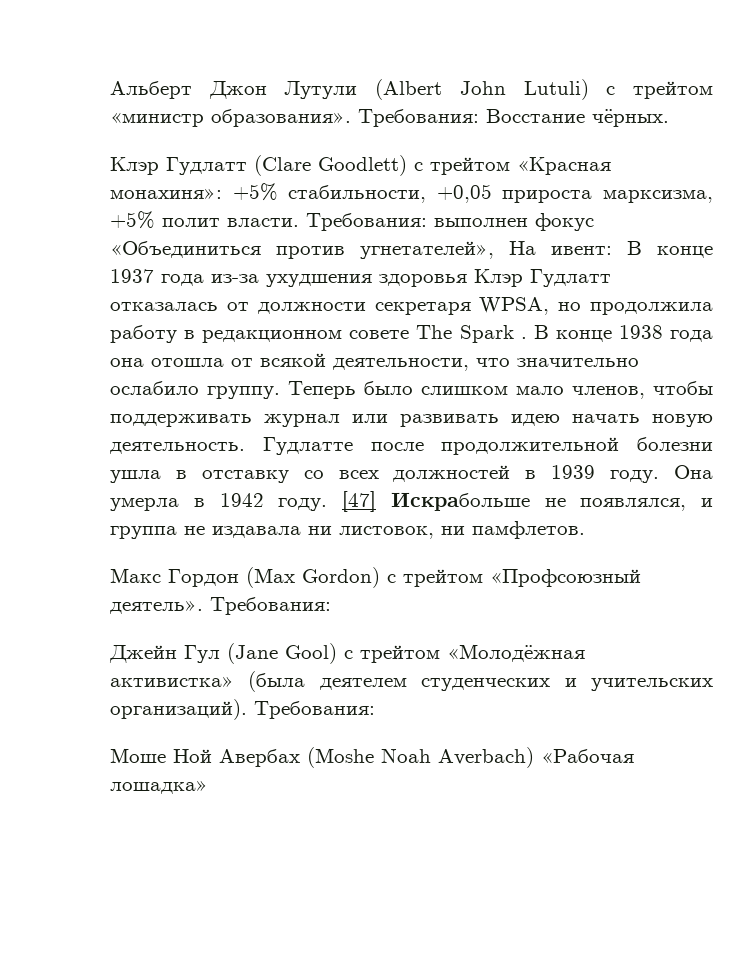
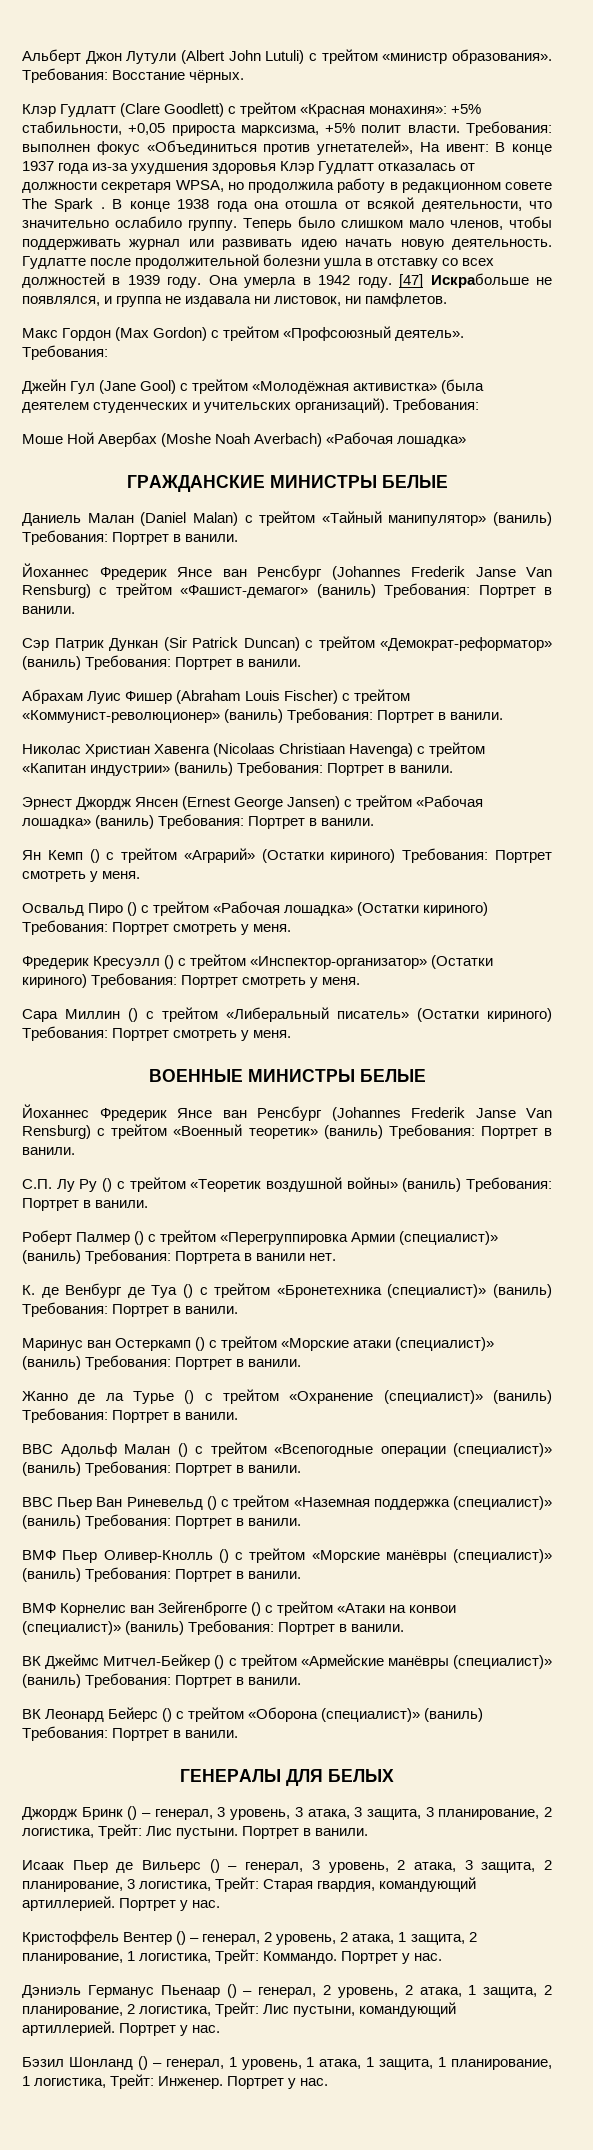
+ ГРАЖДАНСКИЕ МИНИСТРЫ БЕЛЫЕ
+ Даниель Малан (Daniel Malan) с трейтом «Тайный манипулятор» (ваниль) Требования: Портрет в ванили.
+ Йоханнес Фредерик Янсе ван Ренсбург (Johannes Frederik Janse Van Rensburg) с трейтом «Фашист-демагог» (ваниль) Требования: Портрет в ванили.
+ Сэр Патрик Дункан (Sir Patrick Duncan) с трейтом «Демократ-реформатор» (ваниль) Требования: Портрет в ванили.
+ Абрахам Луис Фишер (Abraham Louis Fischer) с трейтом «Коммунист-революционер» (ваниль) Требования: Портрет в ванили.
+ Николас Христиан Хавенга (Nicolaas Christiaan Havenga) с трейтом «Капитан индустрии» (ваниль) Требования: Портрет в ванили.
+ Эрнест Джордж Янсен (Ernest George Jansen) с трейтом «Рабочая лошадка» (ваниль) Требования: Портрет в ванили.
+ Ян Кемп () с трейтом «Аграрий» (Остатки кириного) Требования: Портрет смотреть у меня.
+ Освальд Пиро () с трейтом «Рабочая лошадка» (Остатки кириного) Требования: Портрет смотреть у меня.
+ Фредерик Кресуэлл () с трейтом «Инспектор-организатор» (Остатки кириного) Требования: Портрет смотреть у меня.
+ Сара Миллин () с трейтом «Либеральный писатель» (Остатки кириного) Требования: Портрет смотреть у меня.
+ ВОЕННЫЕ МИНИСТРЫ БЕЛЫЕ
+ Йоханнес Фредерик Янсе ван Ренсбург (Johannes Frederik Janse Van Rensburg) с трейтом «Военный теоретик» (ваниль) Требования: Портрет в ванили.
+ С.П. Лу Ру () с трейтом «Теоретик воздушной войны» (ваниль) Требования: Портрет в ванили.
+ Роберт Палмер () с трейтом «Перегруппировка Армии (специалист)» (ваниль) Требования: Портрета в ванили нет.
+ К. де Венбург де Туа () с трейтом «Бронетехника (специалист)» (ваниль) Требования: Портрет в ванили.
+ Маринус ван Остеркамп () с трейтом «Морские атаки (специалист)» (ваниль) Требования: Портрет в ванили.
+ Жанно де ла Турье () с трейтом «Охранение (специалист)» (ваниль) Требования: Портрет в ванили.
+ ВВС Адольф Малан () с трейтом «Всепогодные операции (специалист)» (ваниль) Требования: Портрет в ванили.
+ ВВС Пьер Ван Риневельд () с трейтом «Наземная поддержка (специалист)» (ваниль) Требования: Портрет в ванили.
+ ВМФ Пьер Оливер-Кнолль () с трейтом «Морские манёвры (специалист)» (ваниль) Требования: Портрет в ванили.
+ ВМФ Корнелис ван Зейгенброгге () с трейтом «Атаки на конвои (специалист)» (ваниль) Требования: Портрет в ванили.
+ ВК Джеймс Митчел-Бейкер () с трейтом «Армейские манёвры (специалист)» (ваниль) Требования: Портрет в ванили.
+ ВК Леонард Бейерс () с трейтом «Оборона (специалист)» (ваниль) Требования: Портрет в ванили.
+ ГЕНЕРАЛЫ ДЛЯ БЕЛЫХ
+ Джордж Бринк () – генерал, 3 уровень, 3 атака, 3 защита, 3 планирование, 2 логистика, Трейт: Лис пустыни. Портрет в ванили.
+ Исаак Пьер де Вильерс () – генерал, 3 уровень, 2 атака, 3 защита, 2 планирование, 3 логистика, Трейт: Старая гвардия, командующий артиллерией. Портрет у нас.
+ Кристоффель Вентер () – генерал, 2 уровень, 2 атака, 1 защита, 2 планирование, 1 логистика, Трейт: Коммандо. Портрет у нас.
+ Дэниэль Германус Пьенаар () – генерал, 2 уровень, 2 атака, 1 защита, 2 планирование, 2 логистика, Трейт: Лис пустыни, командующий артиллерией. Портрет у нас.
+ Бэзил Шонланд () – генерал, 1 уровень, 1 атака, 1 защита, 1 планирование, 1 логистика, Трейт: Инженер. Портрет у нас.

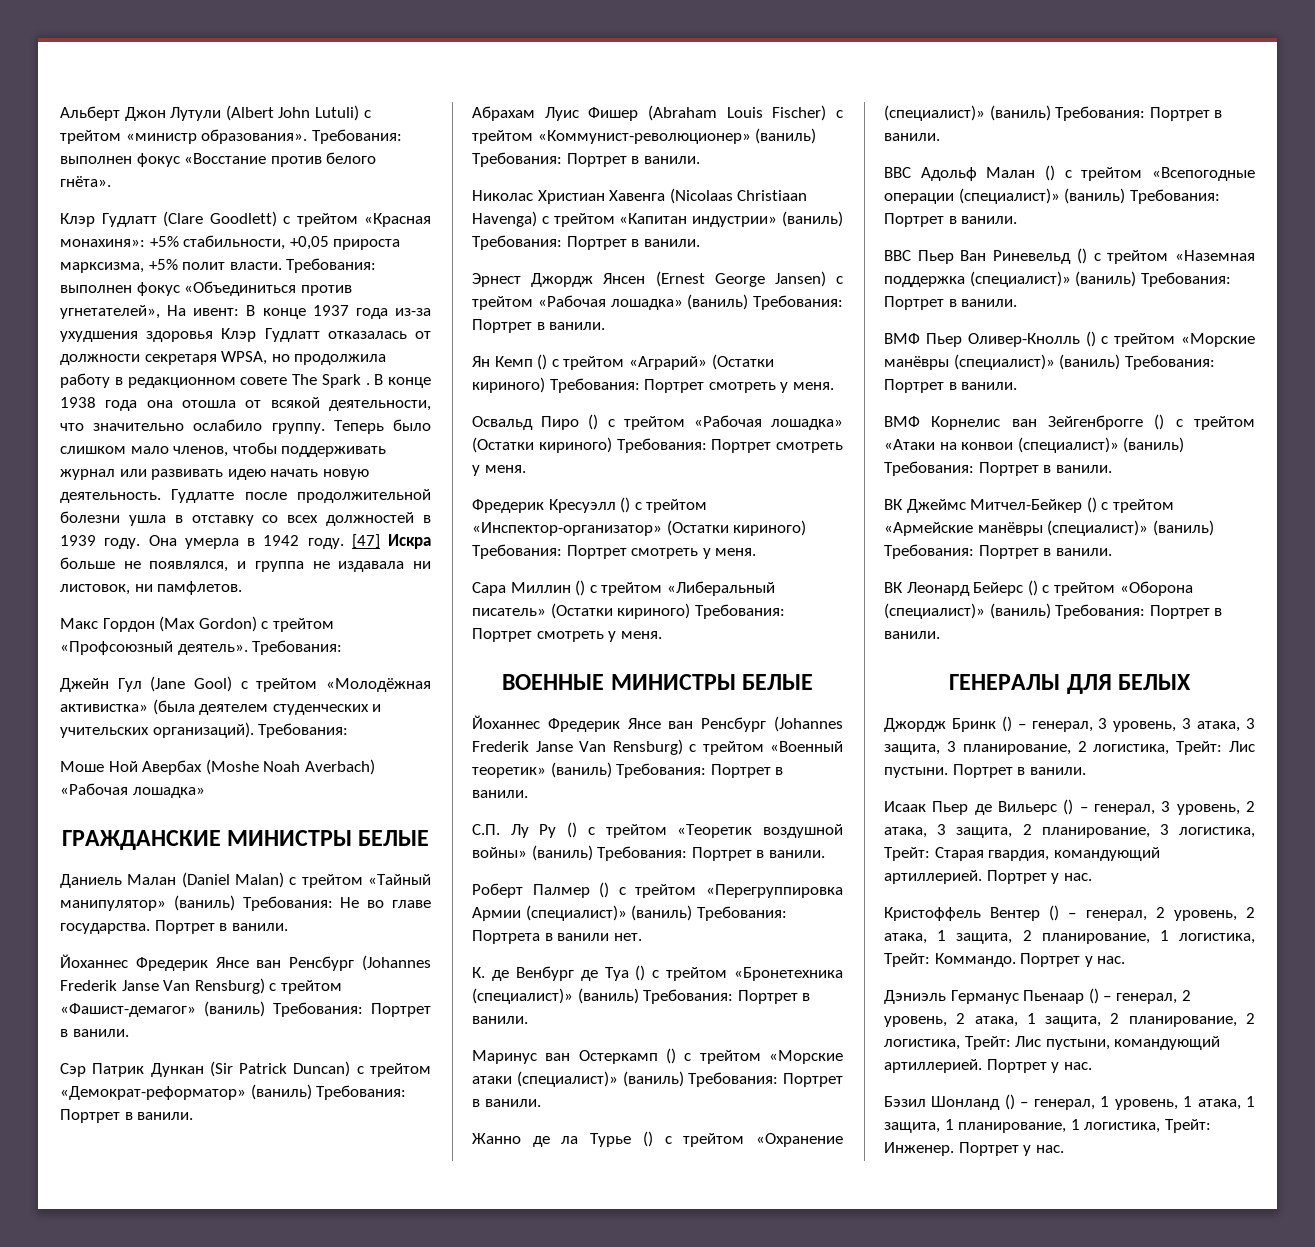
- Требования: Восстание чёрных.
+ Требования: выполнен фокус «Восстание против белого гнёта».
- [47] Искрабольше не появлялся, и группа не издавала ни листовок, ни памфлетов.
+ [47] Искра больше не появлялся, и группа не издавала ни листовок, ни памфлетов.
- Даниель Малан (Daniel Malan) с трейтом «Тайный манипулятор» (ваниль) Требования: Портрет в ванили.
+ Даниель Малан (Daniel Malan) с трейтом «Тайный манипулятор» (ваниль) Требования: Не во главе государства. Портрет в ванили.

